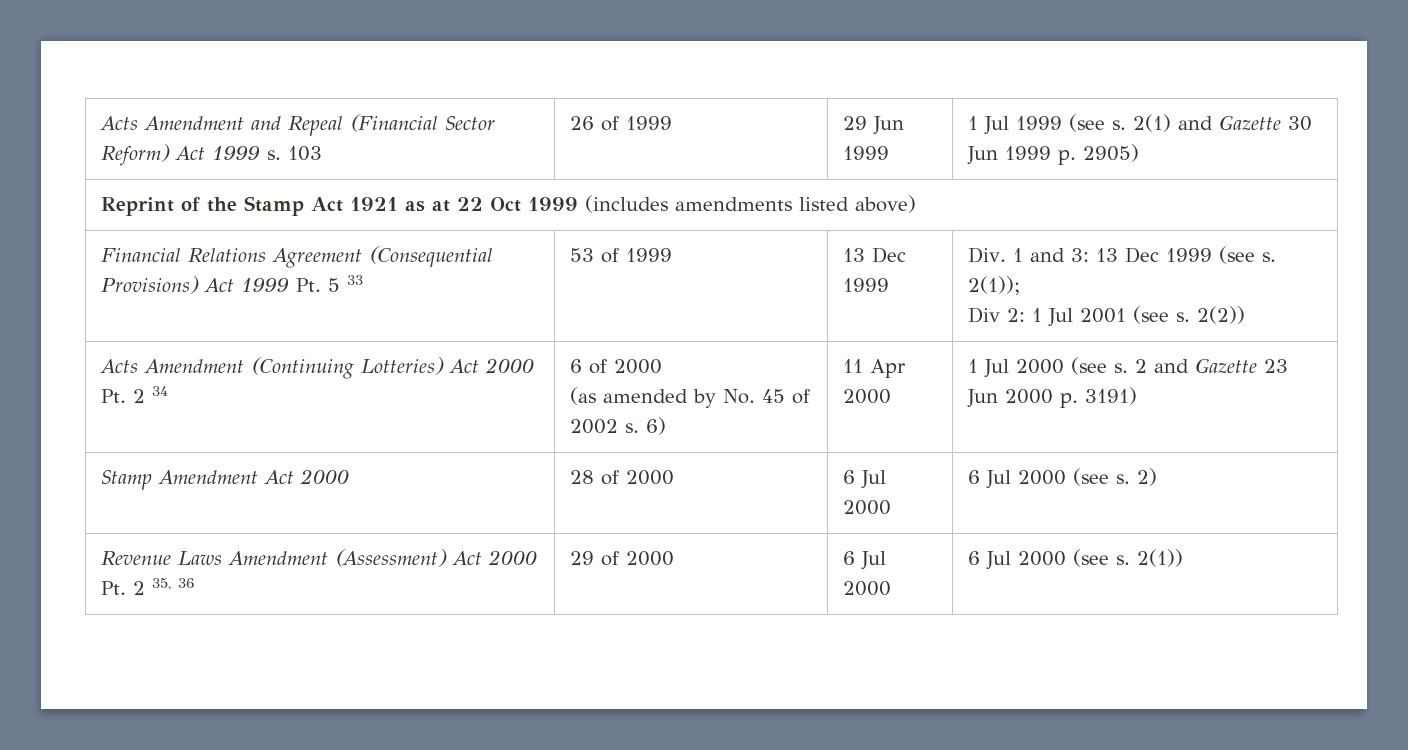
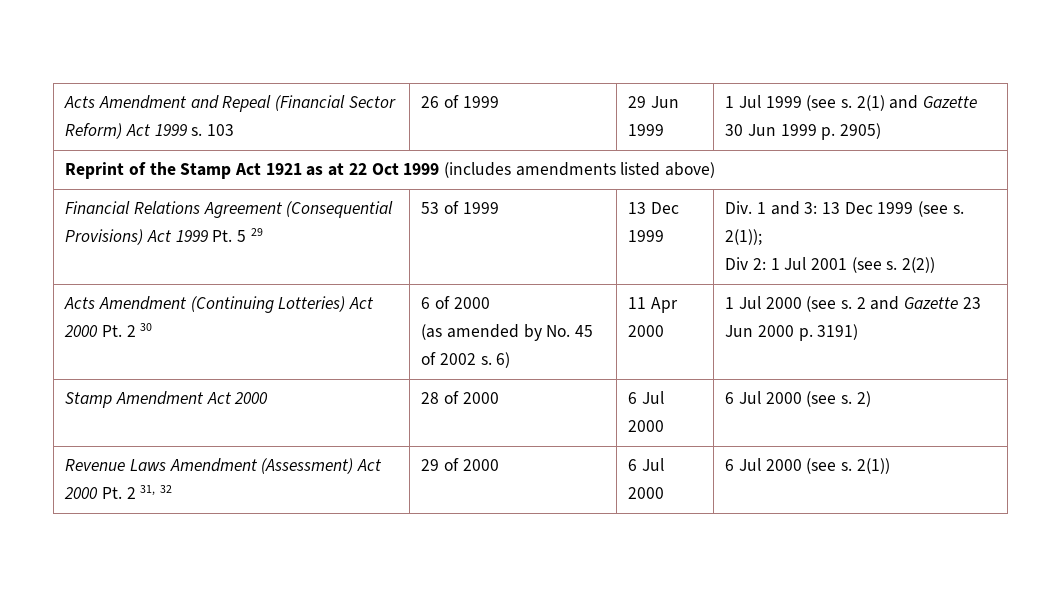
- Financial Relations Agreement (Consequential Provisions) Act 1999 Pt. 5 33 | 53 of 1999 | 13 Dec 1999 | Div. 1 and 3: 13 Dec 1999 (see s. 2(1));
+ Financial Relations Agreement (Consequential Provisions) Act 1999 Pt. 5 29 | 53 of 1999 | 13 Dec 1999 | Div. 1 and 3: 13 Dec 1999 (see s. 2(1));
- Acts Amendment (Continuing Lotteries) Act 2000 Pt. 2 34 | 6 of 2000
+ Acts Amendment (Continuing Lotteries) Act 2000 Pt. 2 30 | 6 of 2000
- Revenue Laws Amendment (Assessment) Act 2000 Pt. 2 35, 36 | 29 of 2000 | 6 Jul 2000 | 6 Jul 2000 (see s. 2(1))
+ Revenue Laws Amendment (Assessment) Act 2000 Pt. 2 31, 32 | 29 of 2000 | 6 Jul 2000 | 6 Jul 2000 (see s. 2(1))

